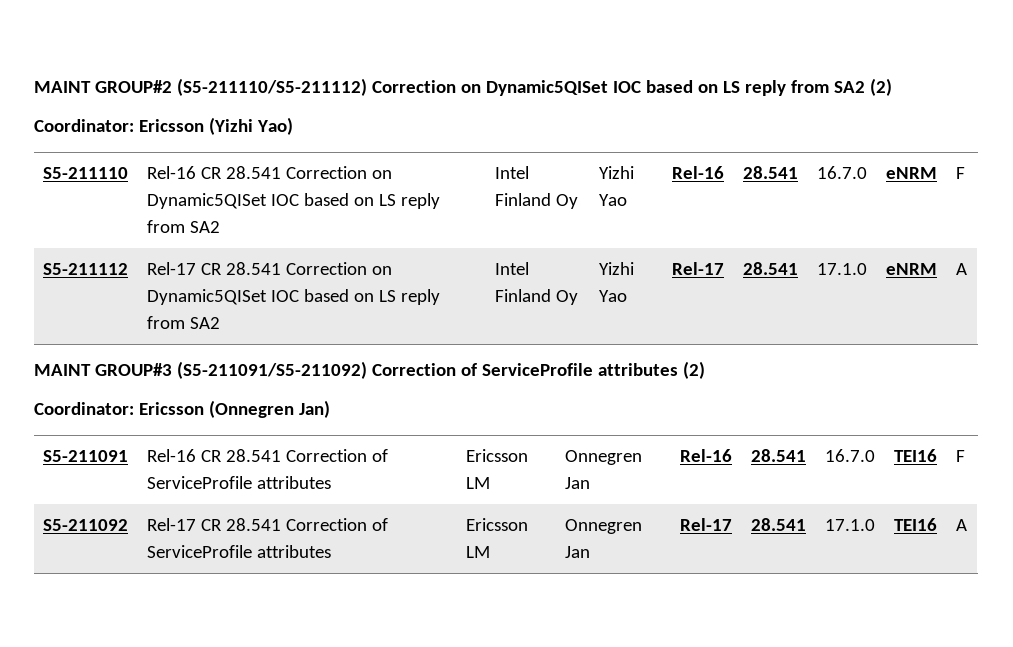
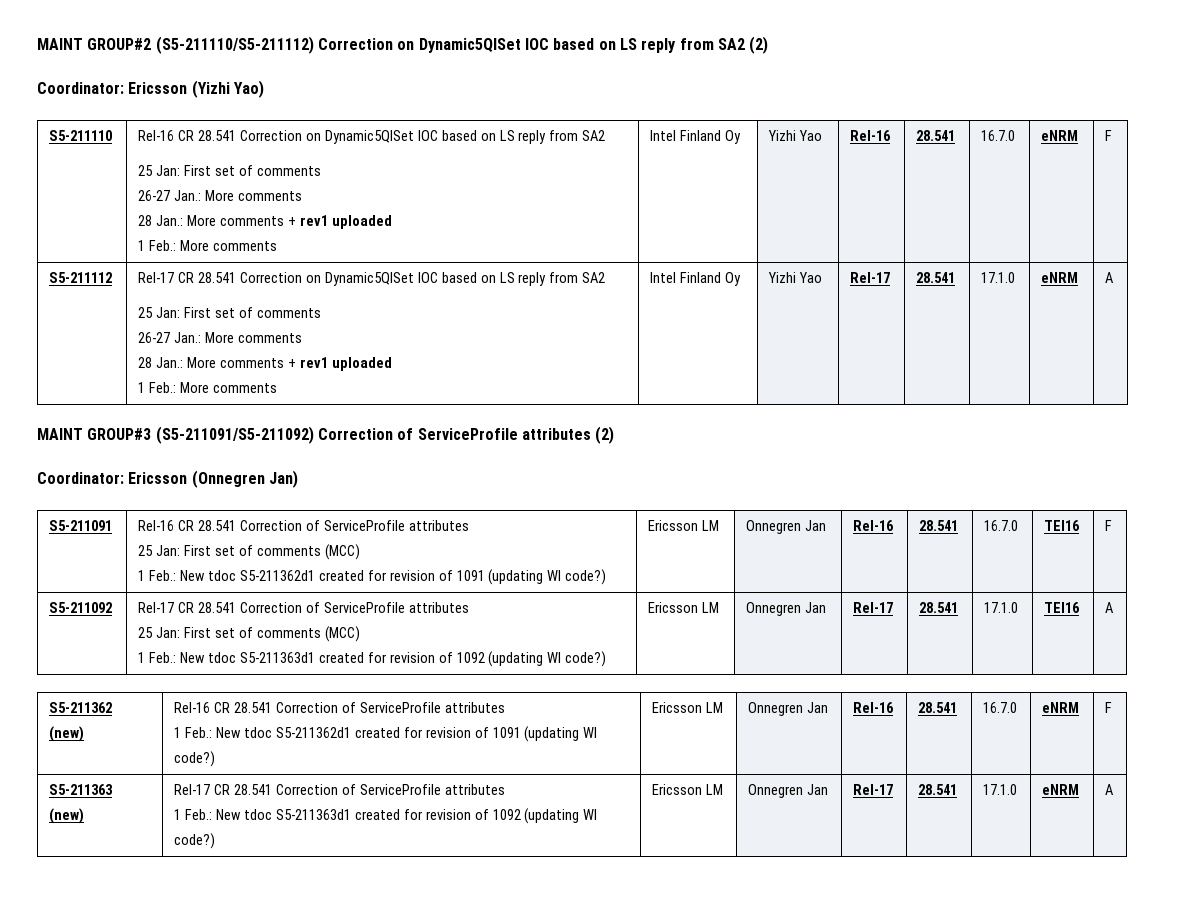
  Rel-16 CR 28.541 Correction on Dynamic5QISet IOC based on LS reply from SA2
+ 25 Jan: First set of comments
+ 26-27 Jan.: More comments
+ 28 Jan.: More comments + rev1 uploaded
+ 1 Feb.: More comments
  Rel-17 CR 28.541 Correction on Dynamic5QISet IOC based on LS reply from SA2
+ 25 Jan: First set of comments
+ 26-27 Jan.: More comments
+ 28 Jan.: More comments + rev1 uploaded
+ 1 Feb.: More comments
- S5-211091 | Rel-16 CR 28.541 Correction of ServiceProfile attributes | Ericsson LM | Onnegren Jan | Rel-16 | 28.541 | 16.7.0 | TEI16 | F
+ S5-211091 | Rel-16 CR 28.541 Correction of ServiceProfile attributes
+ 25 Jan: First set of comments (MCC)
+ 1 Feb.: New tdoc S5-211362d1 created for revision of 1091 (updating WI code?) | Ericsson LM | Onnegren Jan | Rel-16 | 28.541 | 16.7.0 | TEI16 | F
- S5-211092 | Rel-17 CR 28.541 Correction of ServiceProfile attributes | Ericsson LM | Onnegren Jan | Rel-17 | 28.541 | 17.1.0 | TEI16 | A
+ S5-211092 | Rel-17 CR 28.541 Correction of ServiceProfile attributes
+ 25 Jan: First set of comments (MCC)
+ 1 Feb.: New tdoc S5-211363d1 created for revision of 1092 (updating WI code?) | Ericsson LM | Onnegren Jan | Rel-17 | 28.541 | 17.1.0 | TEI16 | A
+ S5-211362 (new) | Rel-16 CR 28.541 Correction of ServiceProfile attributes
+ 1 Feb.: New tdoc S5-211362d1 created for revision of 1091 (updating WI code?) | Ericsson LM | Onnegren Jan | Rel-16 | 28.541 | 16.7.0 | eNRM | F
+ S5-211363 (new) | Rel-17 CR 28.541 Correction of ServiceProfile attributes
+ 1 Feb.: New tdoc S5-211363d1 created for revision of 1092 (updating WI code?) | Ericsson LM | Onnegren Jan | Rel-17 | 28.541 | 17.1.0 | eNRM | A

